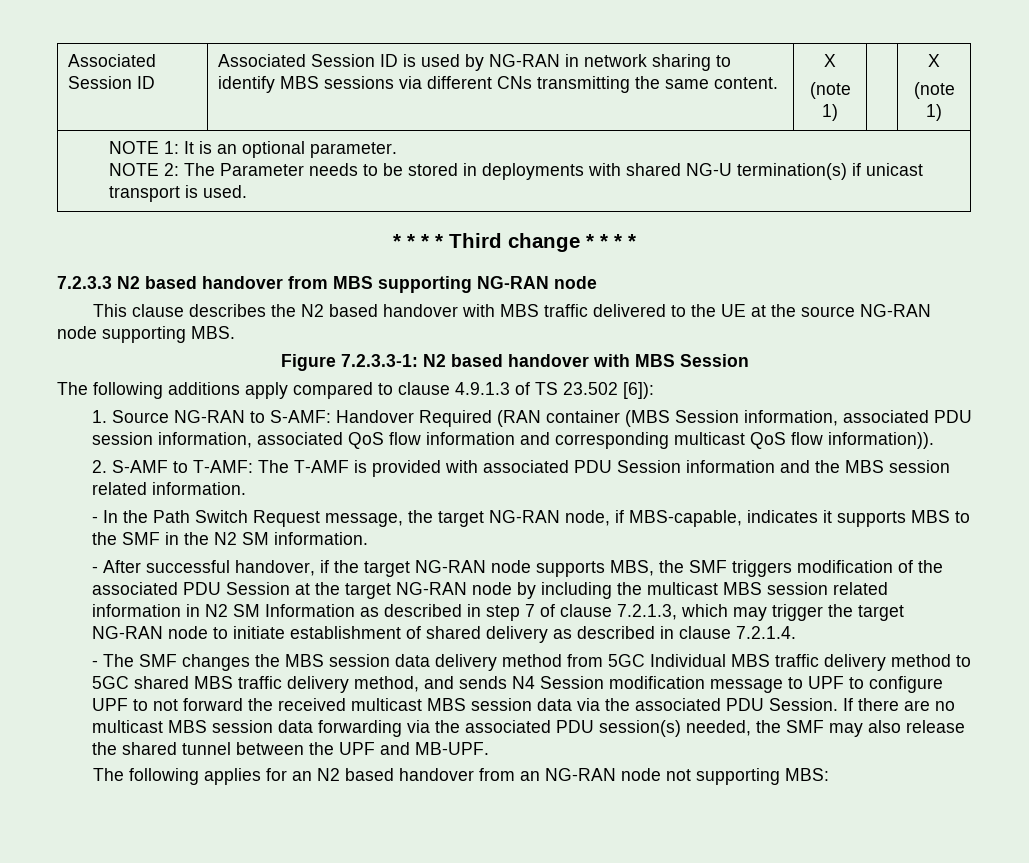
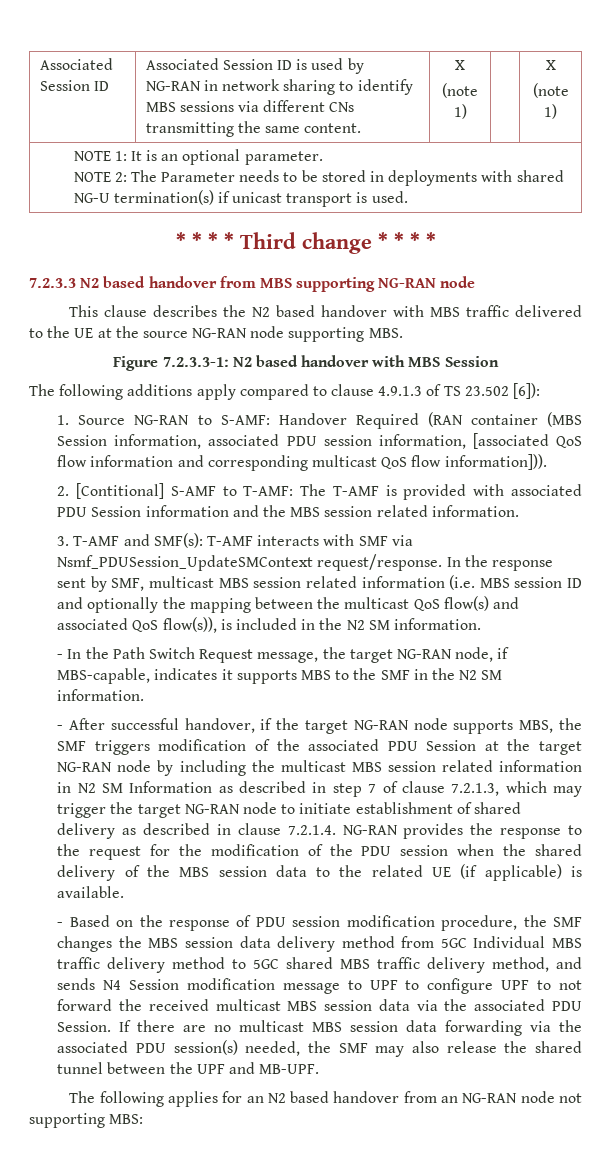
- 1. Source NG-RAN to S-AMF: Handover Required (RAN container (MBS Session information, associated PDU session information, associated QoS flow information and corresponding multicast QoS flow information)).
+ 1. Source NG-RAN to S-AMF: Handover Required (RAN container (MBS Session information, associated PDU session information, [associated QoS flow information and corresponding multicast QoS flow information])).
- 2. S-AMF to T-AMF: The T-AMF is provided with associated PDU Session information and the MBS session related information.
+ 2. [Contitional] S-AMF to T-AMF: The T-AMF is provided with associated PDU Session information and the MBS session related information.
+ 3. T-AMF and SMF(s): T-AMF interacts with SMF via Nsmf_PDUSession_UpdateSMContext request/response. In the response sent by SMF, multicast MBS session related information (i.e. MBS session ID and optionally the mapping between the multicast QoS flow(s) and associated QoS flow(s)), is included in the N2 SM information.
- - After successful handover, if the target NG-RAN node supports MBS, the SMF triggers modification of the associated PDU Session at the target NG-RAN node by including the multicast MBS session related information in N2 SM Information as described in step 7 of clause 7.2.1.3, which may trigger the target NG-RAN node to initiate establishment of shared delivery as described in clause 7.2.1.4.
- - The SMF changes the MBS session data delivery method from 5GC Individual MBS traffic delivery method to 5GC shared MBS traffic delivery method, and sends N4 Session modification message to UPF to configure UPF to not forward the received multicast MBS session data via the associated PDU Session.
+ - After successful handover, if the target NG-RAN node supports MBS, the SMF triggers modification of the associated PDU Session at the target NG-RAN node by including the multicast MBS session related information in N2 SM Information as described in step 7 of clause 7.2.1.3, which may trigger the target NG-RAN node to initiate establishment of shared delivery as described in clause 7.2.1.4. NG-RAN provides the response to the request for the modification of the PDU session when the shared delivery of the MBS session data to the related UE (if applicable) is available.
+ - Based on the response of PDU session modification procedure, the SMF changes the MBS session data delivery method from 5GC Individual MBS traffic delivery method to 5GC shared MBS traffic delivery method, and sends N4 Session modification message to UPF to configure UPF to not forward the received multicast MBS session data via the associated PDU Session.

